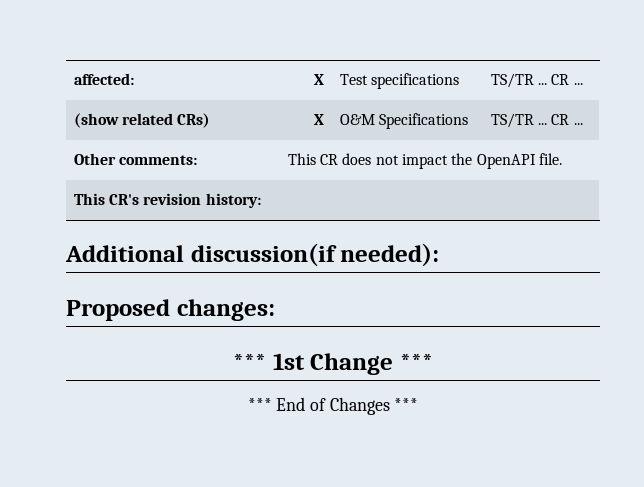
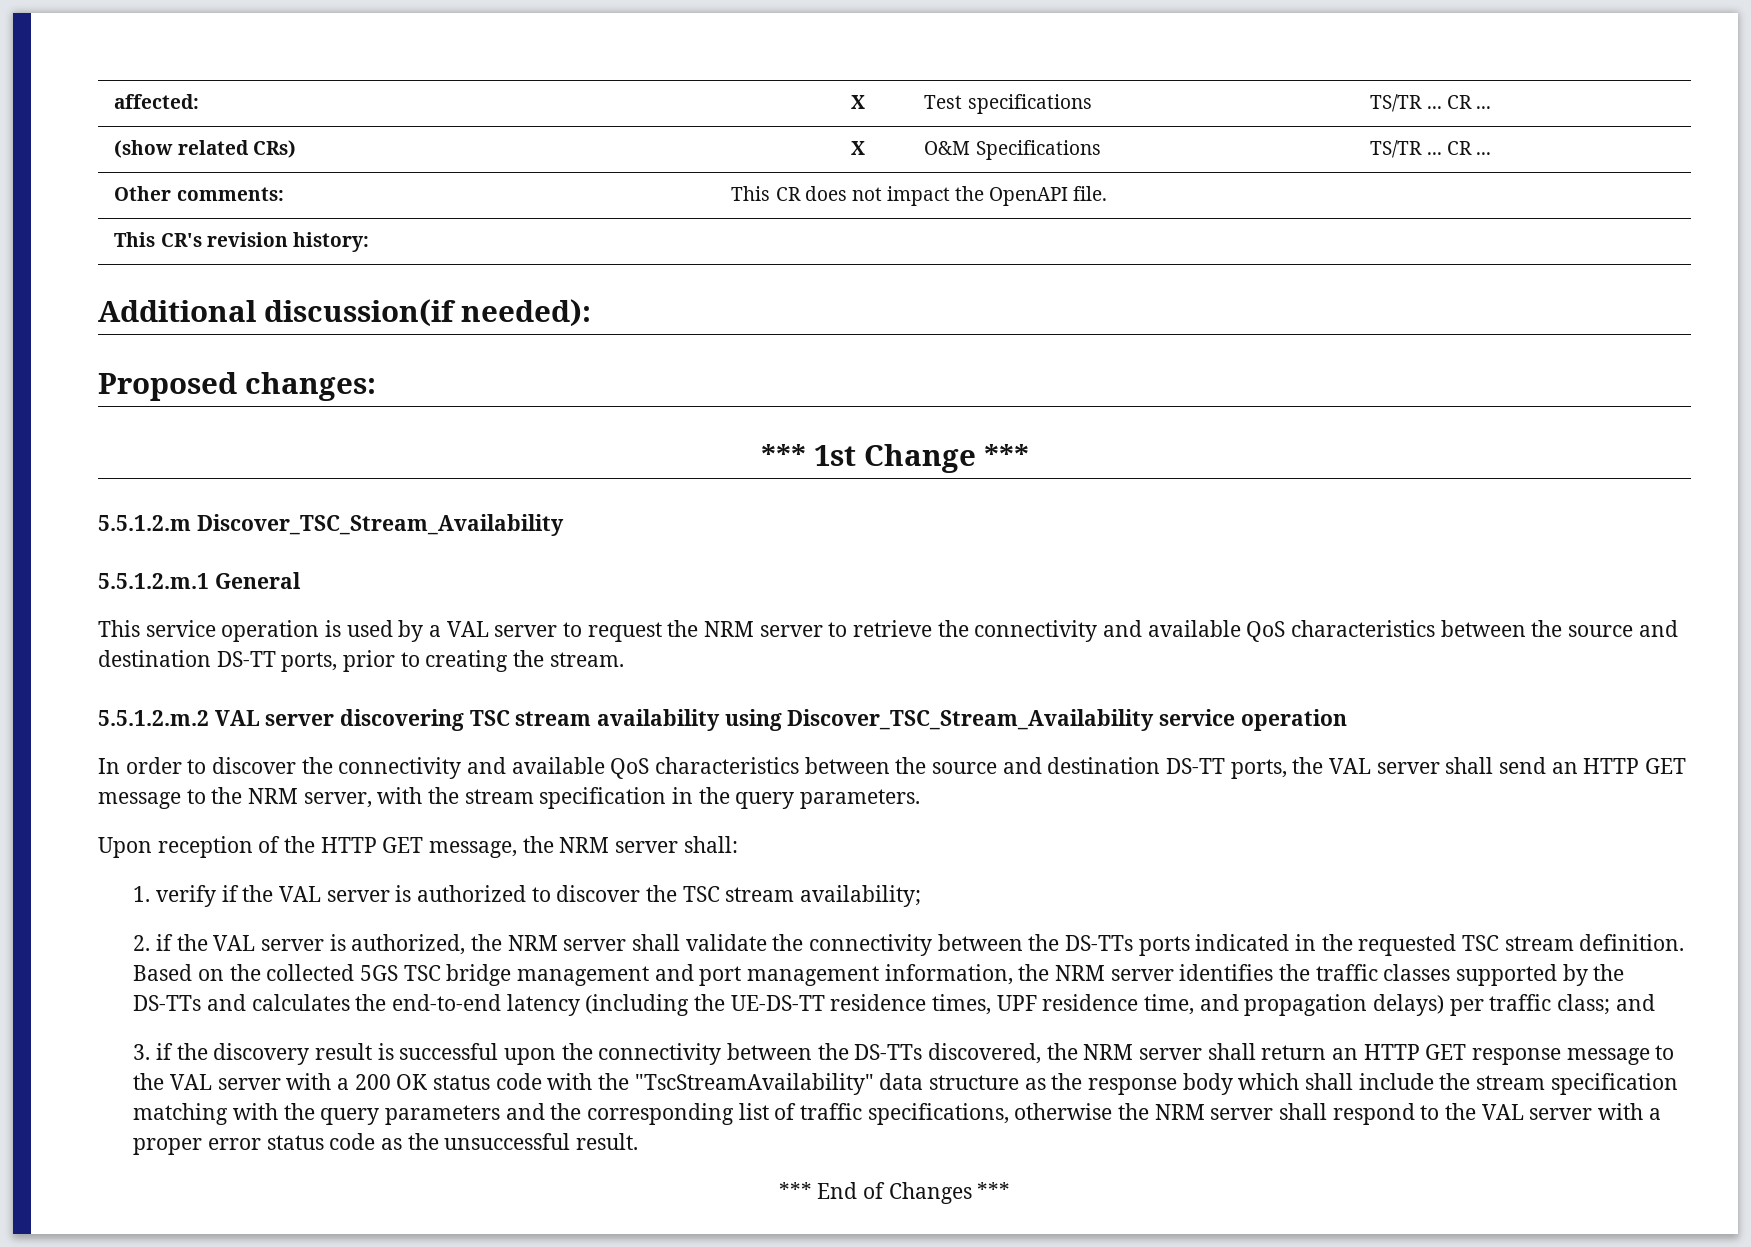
+ 5.5.1.2.m Discover_TSC_Stream_Availability
+ 5.5.1.2.m.1 General
+ This service operation is used by a VAL server to request the NRM server to retrieve the connectivity and available QoS characteristics between the source and destination DS-TT ports, prior to creating the stream.
+ 5.5.1.2.m.2 VAL server discovering TSC stream availability using Discover_TSC_Stream_Availability service operation
+ In order to discover the connectivity and available QoS characteristics between the source and destination DS-TT ports, the VAL server shall send an HTTP GET message to the NRM server, with the stream specification in the query parameters.
+ Upon reception of the HTTP GET message, the NRM server shall:
+ 1. verify if the VAL server is authorized to discover the TSC stream availability;
+ 2. if the VAL server is authorized, the NRM server shall validate the connectivity between the DS-TTs ports indicated in the requested TSC stream definition. Based on the collected 5GS TSC bridge management and port management information, the NRM server identifies the traffic classes supported by the DS-TTs and calculates the end-to-end latency (including the UE-DS-TT residence times, UPF residence time, and propagation delays) per traffic class; and
+ 3. if the discovery result is successful upon the connectivity between the DS-TTs discovered, the NRM server shall return an HTTP GET response message to the VAL server with a 200 OK status code with the "TscStreamAvailability" data structure as the response body which shall include the stream specification matching with the query parameters and the corresponding list of traffic specifications, otherwise the NRM server shall respond to the VAL server with a proper error status code as the unsuccessful result.

